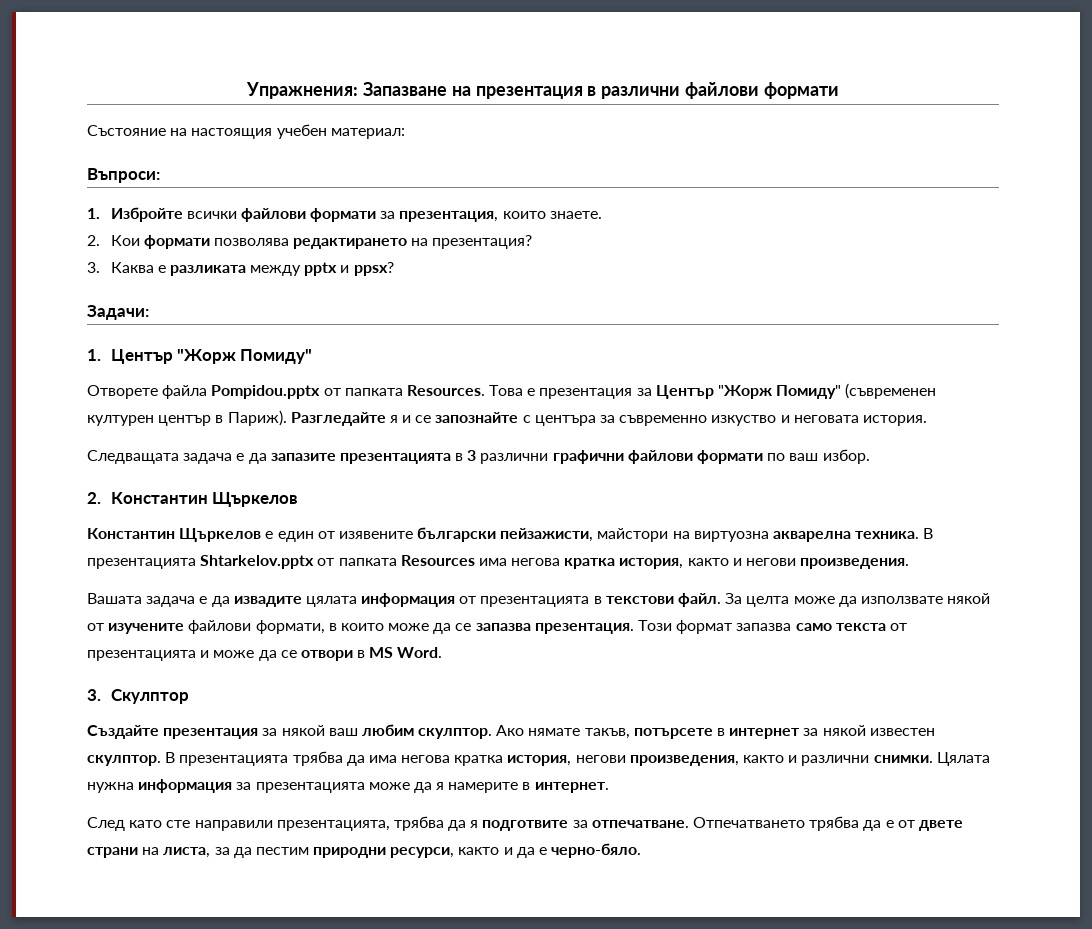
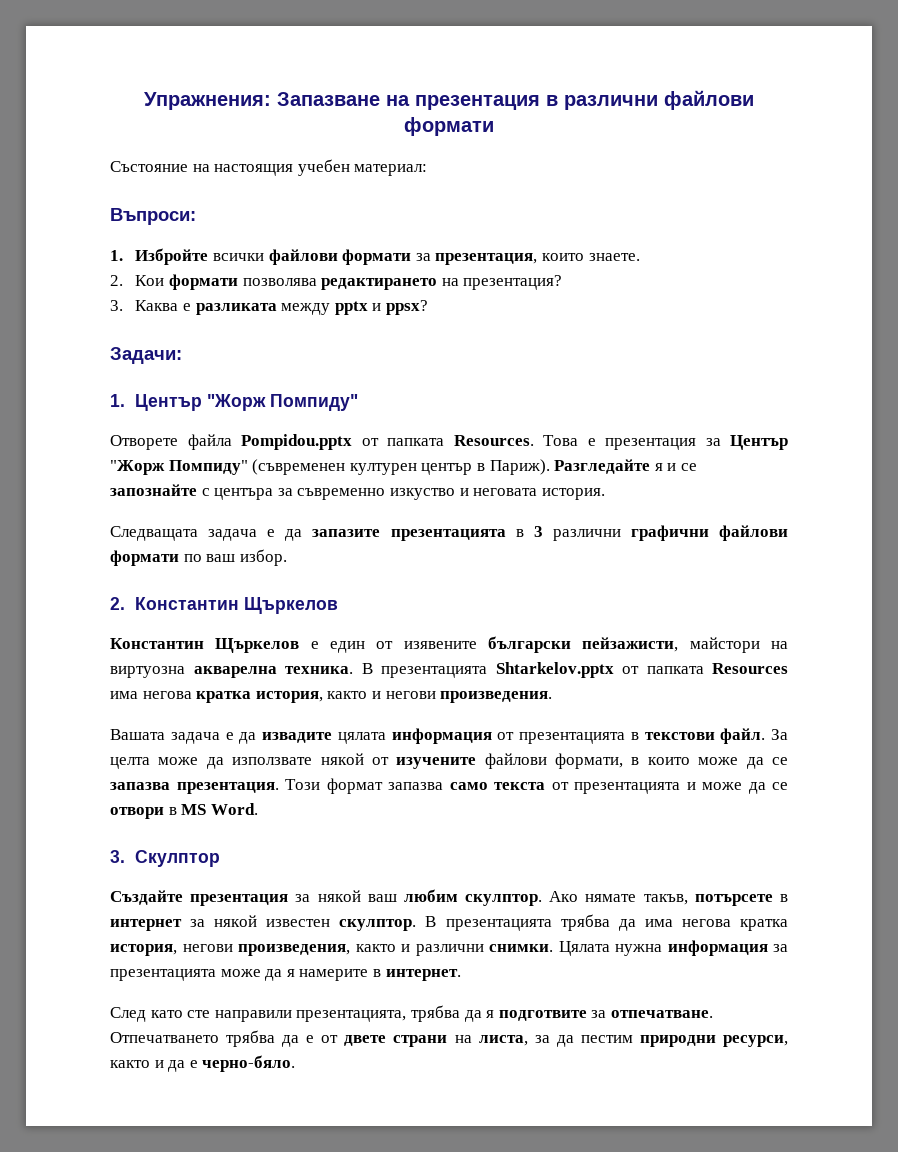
- 1. Център "Жорж Помиду"
+ 1. Център "Жорж Помпиду"
- Това е презентация за Център "Жорж Помиду" (съвременен културен център в Париж).
+ Това е презентация за Център "Жорж Помпиду" (съвременен културен център в Париж).

